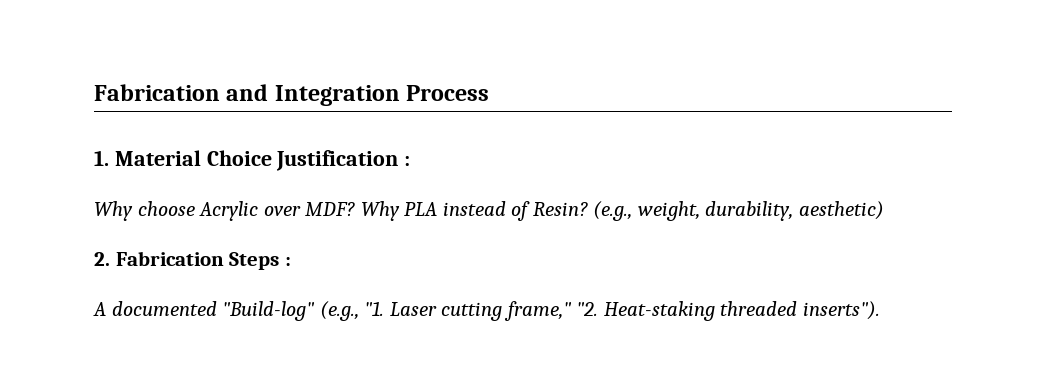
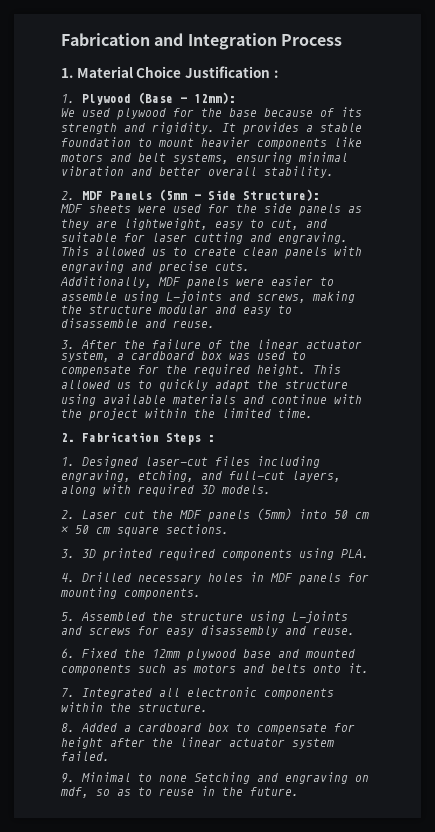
- Why choose Acrylic over MDF? Why PLA instead of Resin? (e.g., weight, durability, aesthetic)
+ 1. Plywood (Base – 12mm):
+ We used plywood for the base because of its strength and rigidity. It provides a stable foundation to mount heavier components like motors and belt systems, ensuring minimal vibration and better overall stability.
+ 2. MDF Panels (5mm – Side Structure):
+ MDF sheets were used for the side panels as they are lightweight, easy to cut, and suitable for laser cutting and engraving. This allowed us to create clean panels with engraving and precise cuts.
+ Additionally, MDF panels were easier to assemble using L-joints and screws, making the structure modular and easy to disassemble and reuse.
+ 3. After the failure of the linear actuator system, a cardboard box was used to compensate for the required height. This allowed us to quickly adapt the structure using available materials and continue with the project within the limited time.
  2. Fabrication Steps :
- A documented "Build-log" (e.g., "1. Laser cutting frame," "2. Heat-staking threaded inserts").
+ 1. Designed laser-cut files including engraving, etching, and full-cut layers, along with required 3D models.
+ 2. Laser cut the MDF panels (5mm) into 50 cm × 50 cm square sections.
+ 3. 3D printed required components using PLA.
+ 4. Drilled necessary holes in MDF panels for mounting components.
+ 5. Assembled the structure using L-joints and screws for easy disassembly and reuse.
+ 6. Fixed the 12mm plywood base and mounted components such as motors and belts onto it.
+ 7. Integrated all electronic components within the structure.
+ 8. Added a cardboard box to compensate for height after the linear actuator system failed.
+ 9. Minimal to none Setching and engraving on mdf, so as to reuse in the future.

